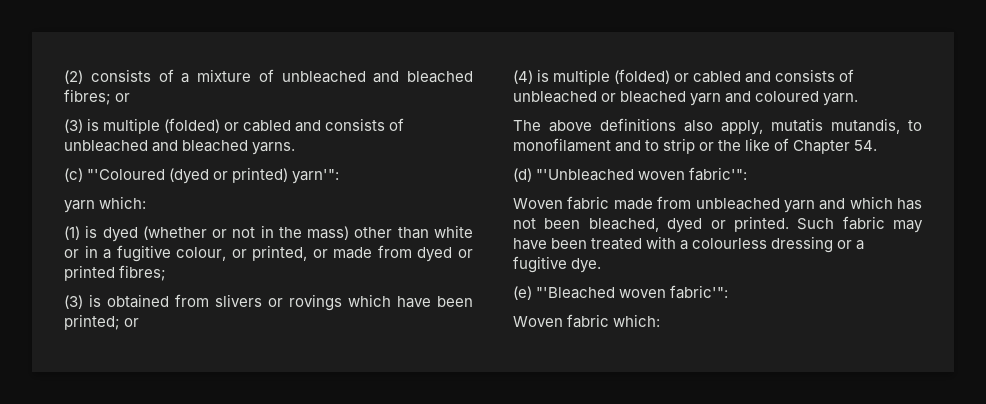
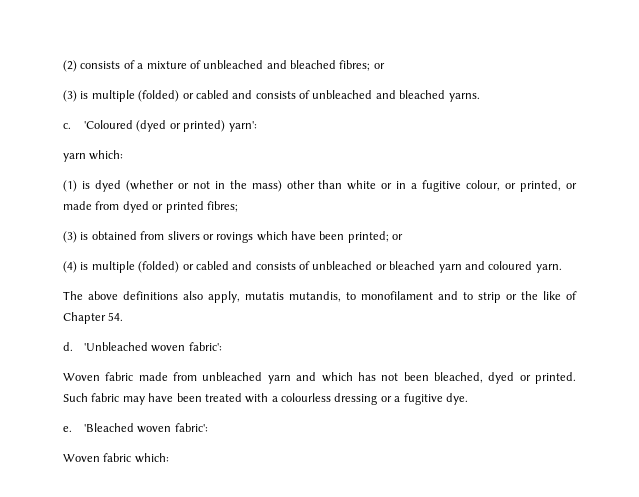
- (c) "'Coloured (dyed or printed) yarn'":
+ c. 'Coloured (dyed or printed) yarn':
- (d) "'Unbleached woven fabric'":
+ d. 'Unbleached woven fabric':
- (e) "'Bleached woven fabric'":
+ e. 'Bleached woven fabric':

